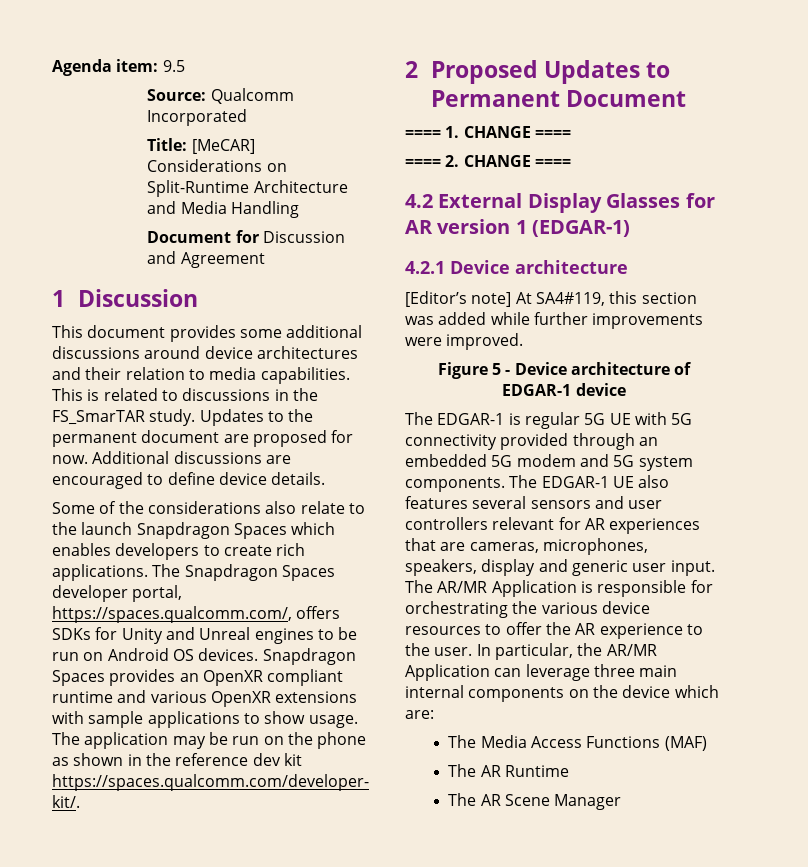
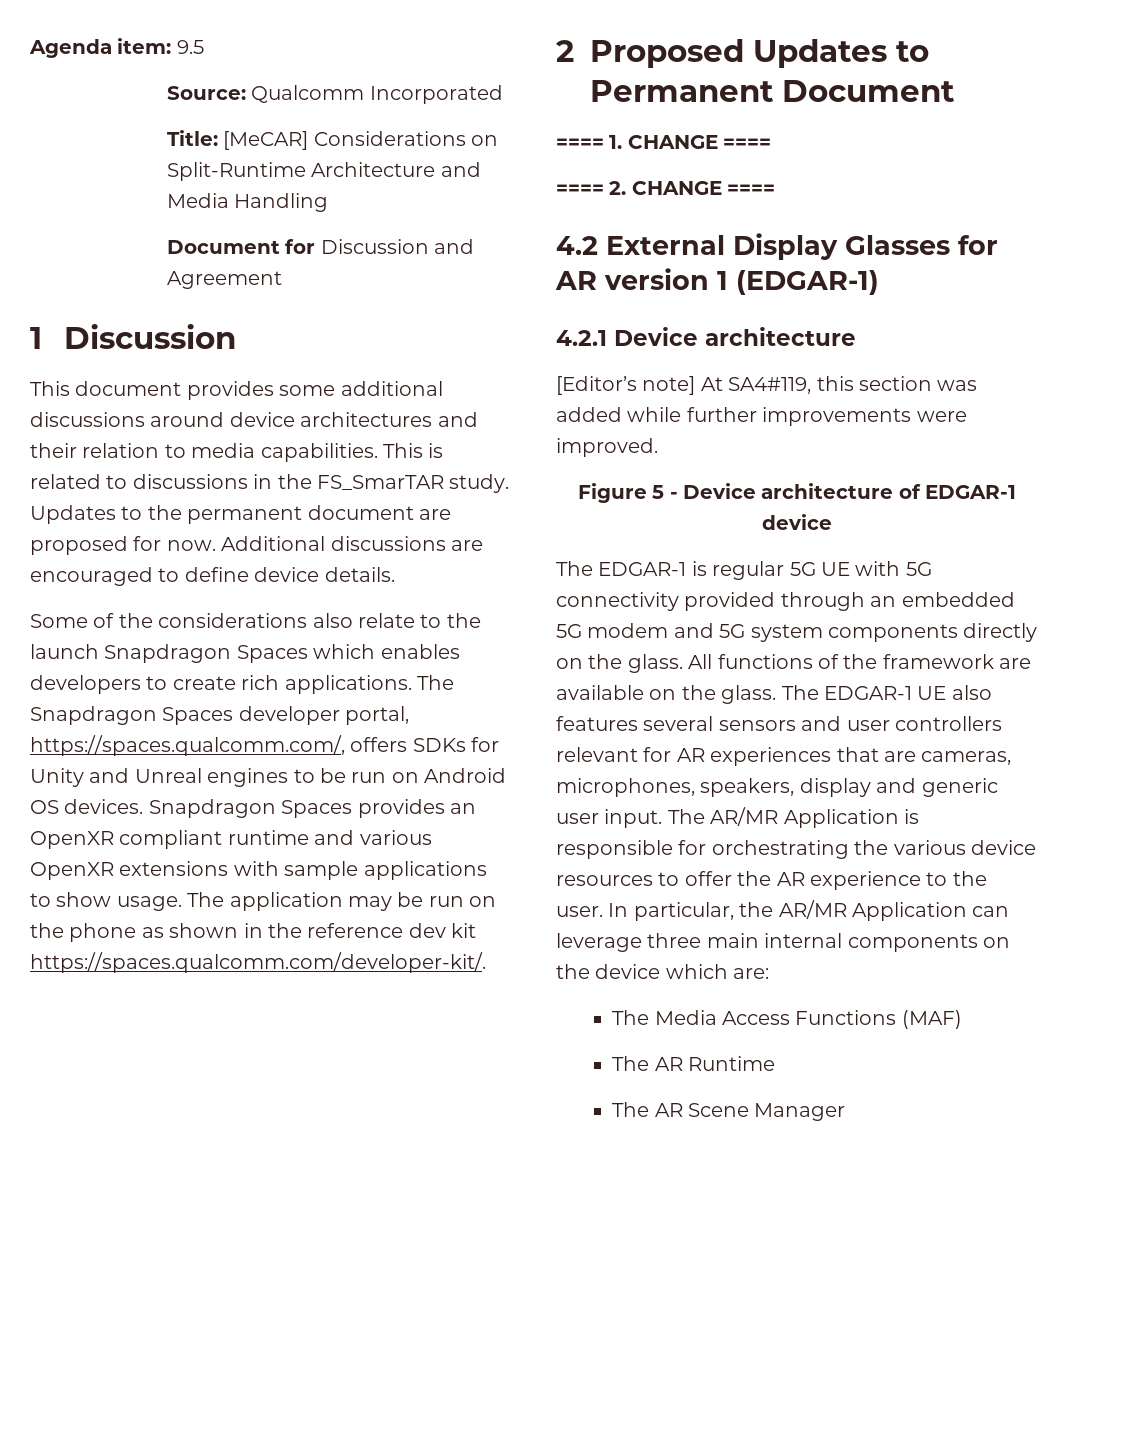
- The EDGAR-1 is regular 5G UE with 5G connectivity provided through an embedded 5G modem and 5G system components.
+ The EDGAR-1 is regular 5G UE with 5G connectivity provided through an embedded 5G modem and 5G system components directly on the glass. All functions of the framework are available on the glass.

